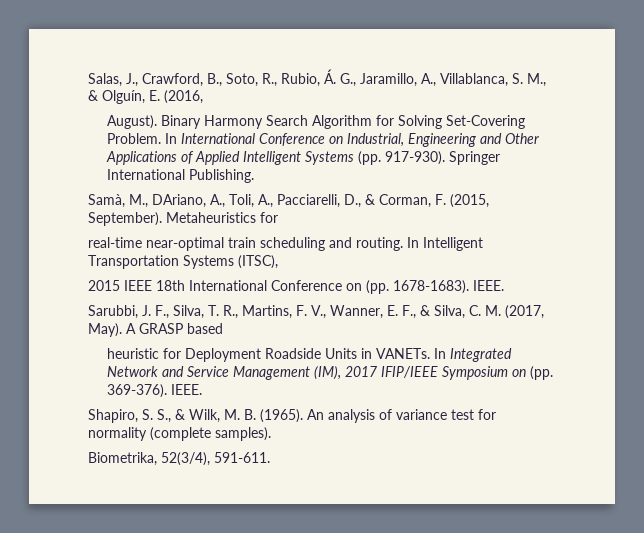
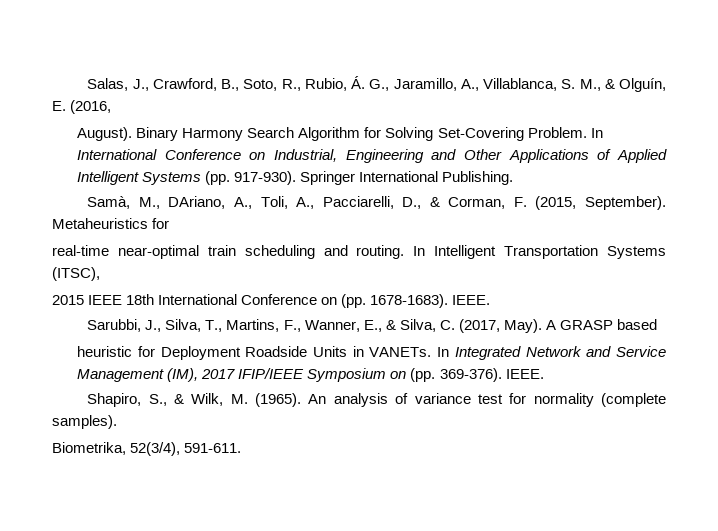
- Sarubbi, J. F., Silva, T. R., Martins, F. V., Wanner, E. F., & Silva, C. M. (2017, May).
+ Sarubbi, J., Silva, T., Martins, F., Wanner, E., & Silva, C. (2017, May).
- Shapiro, S. S., & Wilk, M. B. (1965).
+ Shapiro, S., & Wilk, M. (1965).

